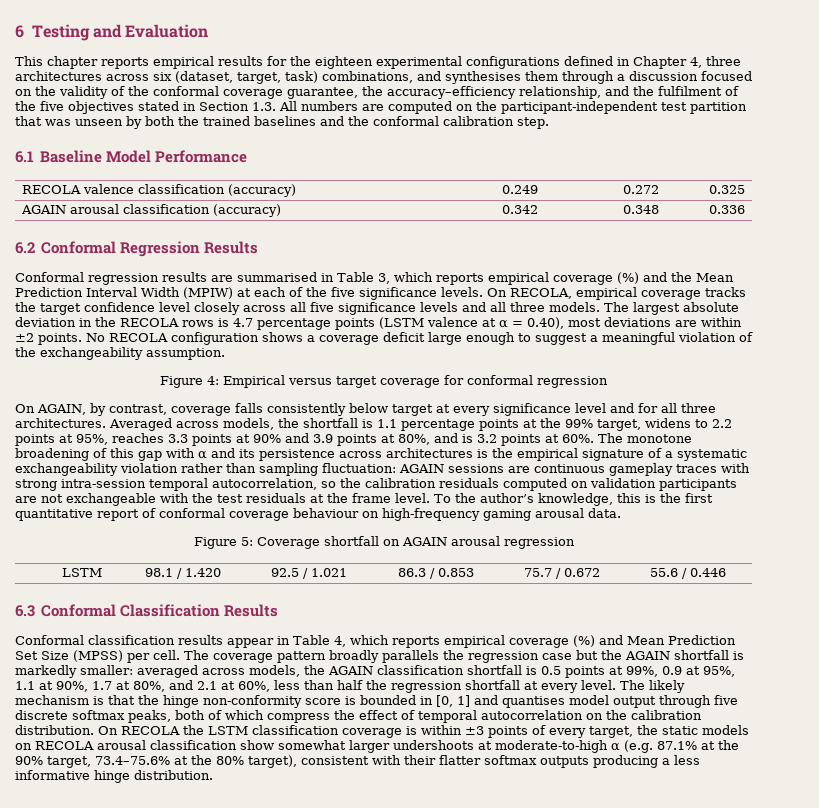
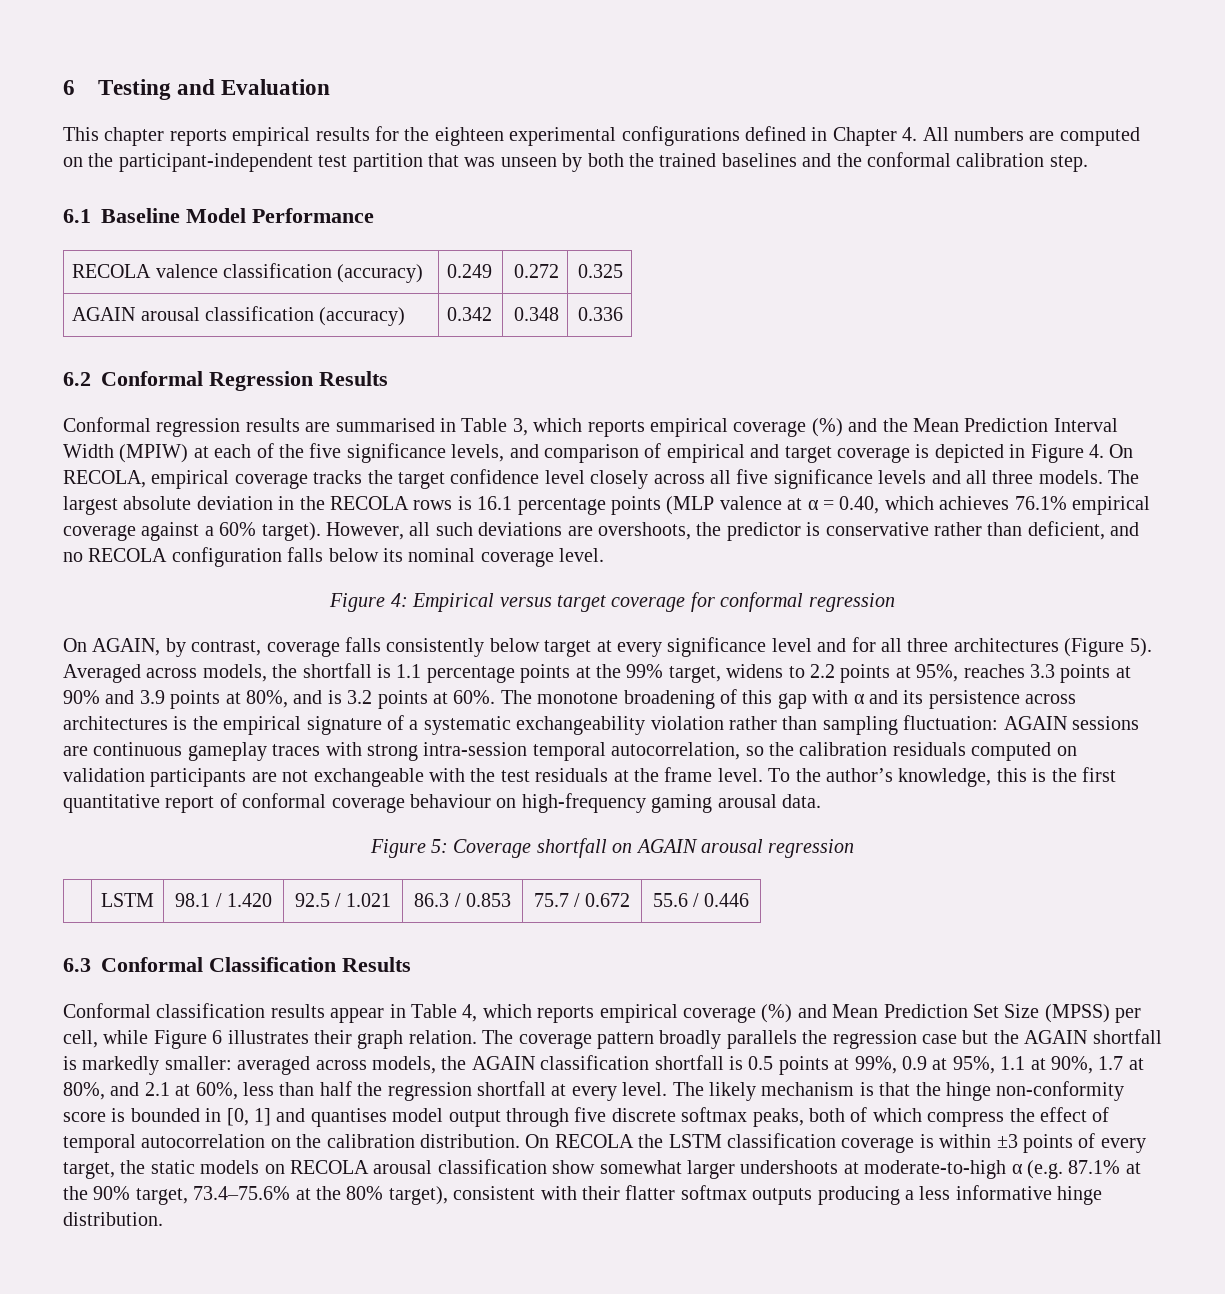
- This chapter reports empirical results for the eighteen experimental configurations defined in Chapter 4, three architectures across six (dataset, target, task) combinations, and synthesises them through a discussion focused on the validity of the conformal coverage guarantee, the accuracy–efficiency relationship, and the fulfilment of the five objectives stated in Section 1.3. All numbers are computed on the participant-independent test partition that was unseen by both the trained baselines and the conformal calibration step.
+ This chapter reports empirical results for the eighteen experimental configurations defined in Chapter 4. All numbers are computed on the participant-independent test partition that was unseen by both the trained baselines and the conformal calibration step.
- Conformal regression results are summarised in Table 3, which reports empirical coverage (%) and the Mean Prediction Interval Width (MPIW) at each of the five significance levels. On RECOLA, empirical coverage tracks the target confidence level closely across all five significance levels and all three models.
+ Conformal regression results are summarised in Table 3, which reports empirical coverage (%) and the Mean Prediction Interval Width (MPIW) at each of the five significance levels, and comparison of empirical and target coverage is depicted in Figure 4. On RECOLA, empirical coverage tracks the target confidence level closely across all five significance levels and all three models.
- The largest absolute deviation in the RECOLA rows is 4.7 percentage points (LSTM valence at α = 0.40), most deviations are within ±2 points. No RECOLA configuration shows a coverage deficit large enough to suggest a meaningful violation of the exchangeability assumption.
+ The largest absolute deviation in the RECOLA rows is 16.1 percentage points (MLP valence at α = 0.40, which achieves 76.1% empirical coverage against a 60% target). However, all such deviations are overshoots, the predictor is conservative rather than deficient, and no RECOLA configuration falls below its nominal coverage level.
- On AGAIN, by contrast, coverage falls consistently below target at every significance level and for all three architectures.
+ On AGAIN, by contrast, coverage falls consistently below target at every significance level and for all three architectures (Figure 5).
- Conformal classification results appear in Table 4, which reports empirical coverage (%) and Mean Prediction Set Size (MPSS) per cell.
+ Conformal classification results appear in Table 4, which reports empirical coverage (%) and Mean Prediction Set Size (MPSS) per cell, while Figure 6 illustrates their graph relation.

